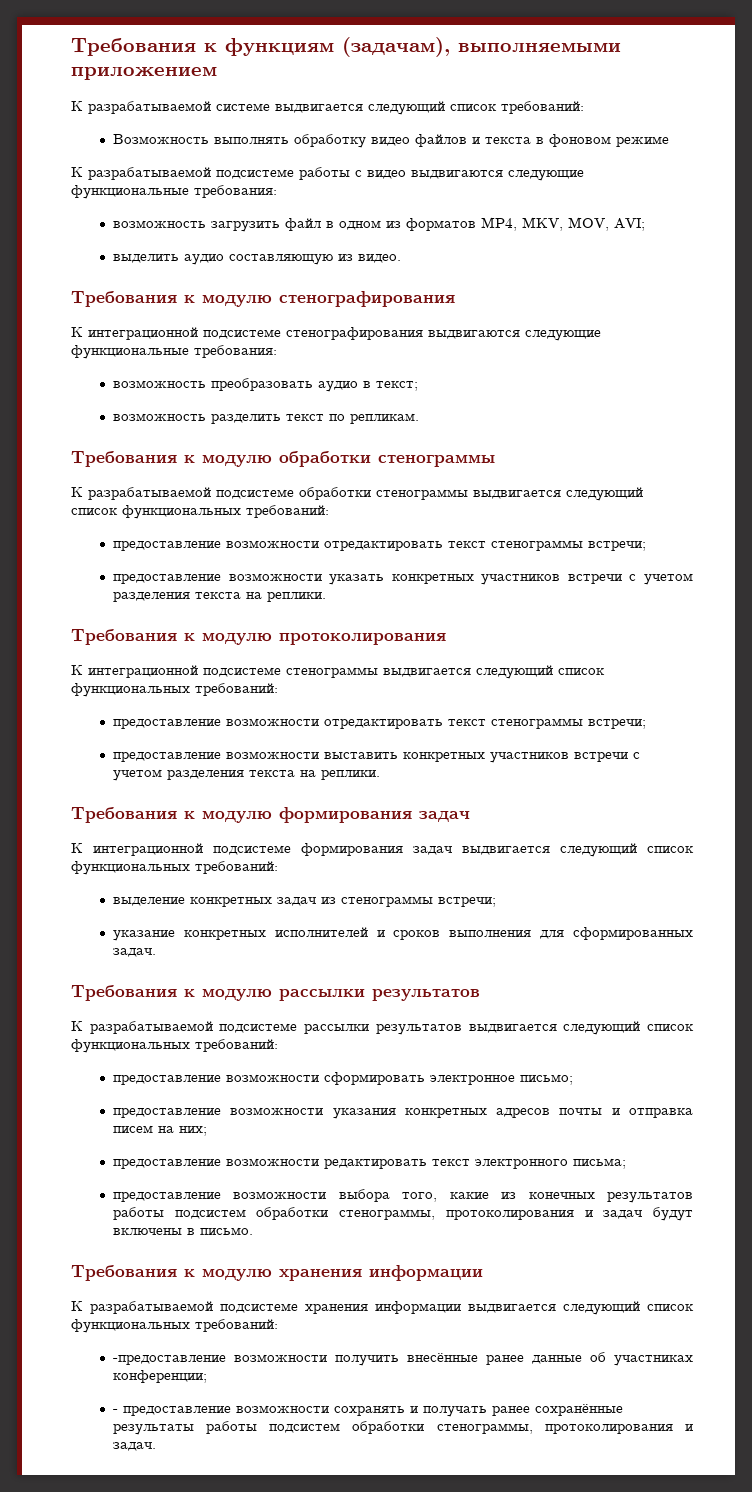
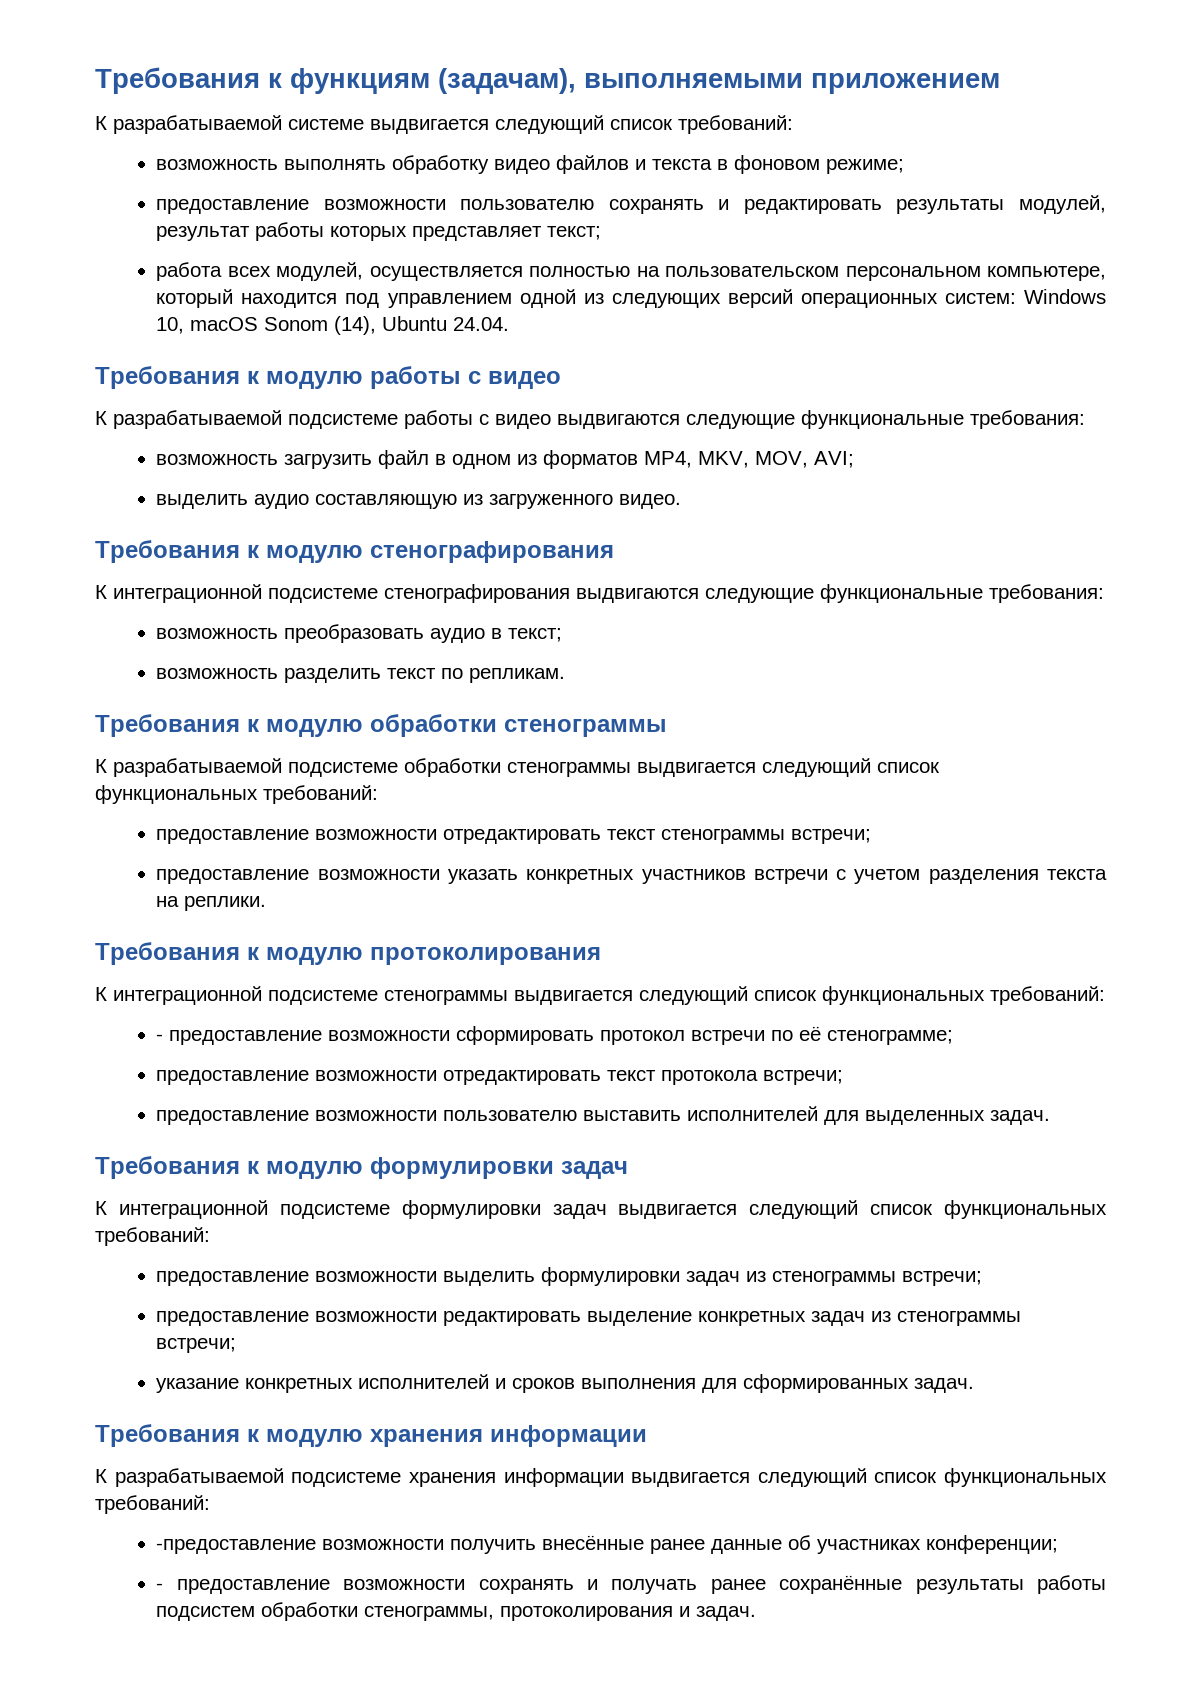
- Возможность выполнять обработку видео файлов и текста в фоновом режиме
+ возможность выполнять обработку видео файлов и текста в фоновом режиме;
+ предоставление возможности пользователю сохранять и редактировать результаты модулей, результат работы которых представляет текст;
+ работа всех модулей, осуществляется полностью на пользовательском персональном компьютере, который находится под управлением одной из следующих версий операционных систем: Windows 10, macOS Sonom (14), Ubuntu 24.04.
+ Требования к модулю работы с видео
- выделить аудио составляющую из видео.
+ выделить аудио составляющую из загруженного видео.
  К интеграционной подсистеме стенограммы выдвигается следующий список функциональных требований:
- предоставление возможности отредактировать текст стенограммы встречи;
- предоставление возможности выставить конкретных участников встречи с учетом разделения текста на реплики.
- Требования к модулю формирования задач
+ - предоставление возможности сформировать протокол встречи по её стенограмме;
+ предоставление возможности отредактировать текст протокола встречи;
+ предоставление возможности пользователю выставить исполнителей для выделенных задач.
+ Требования к модулю формулировки задач
- К интеграционной подсистеме формирования задач выдвигается следующий список функциональных требований:
+ К интеграционной подсистеме формулировки задач выдвигается следующий список функциональных требований:
- выделение конкретных задач из стенограммы встречи;
+ предоставление возможности выделить формулировки задач из стенограммы встречи;
+ предоставление возможности редактировать выделение конкретных задач из стенограммы встречи;
- Требования к модулю рассылки результатов
- К разрабатываемой подсистеме рассылки результатов выдвигается следующий список функциональных требований:
- предоставление возможности сформировать электронное письмо;
- предоставление возможности указания конкретных адресов почты и отправка писем на них;
- предоставление возможности редактировать текст электронного письма;
- предоставление возможности выбора того, какие из конечных результатов работы подсистем обработки стенограммы, протоколирования и задач будут включены в письмо.

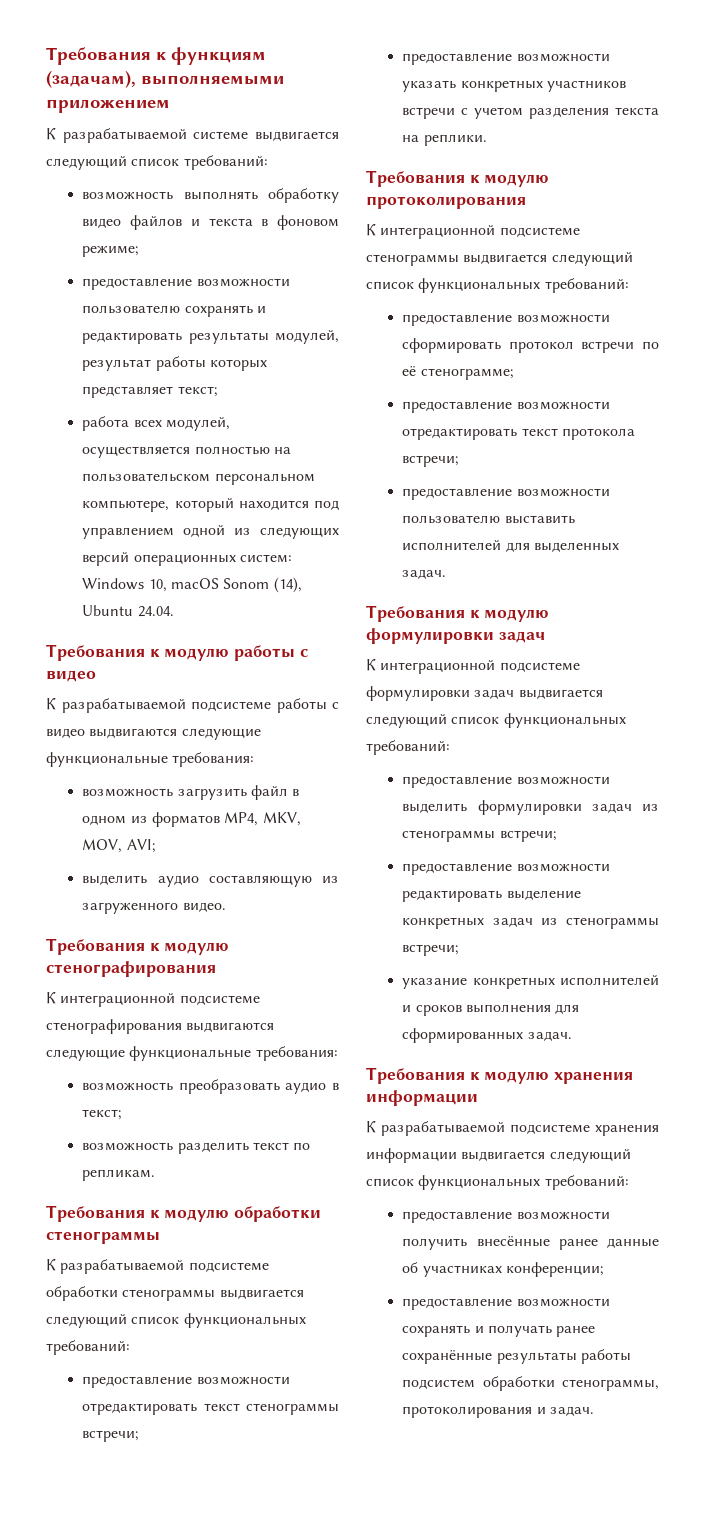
- - предоставление возможности сформировать протокол встречи по её стенограмме;
+ предоставление возможности сформировать протокол встречи по её стенограмме;
- -предоставление возможности получить внесённые ранее данные об участниках конференции;
+ предоставление возможности получить внесённые ранее данные об участниках конференции;
- - предоставление возможности сохранять и получать ранее сохранённые результаты работы подсистем обработки стенограммы, протоколирования и задач.
+ предоставление возможности сохранять и получать ранее сохранённые результаты работы подсистем обработки стенограммы, протоколирования и задач.

